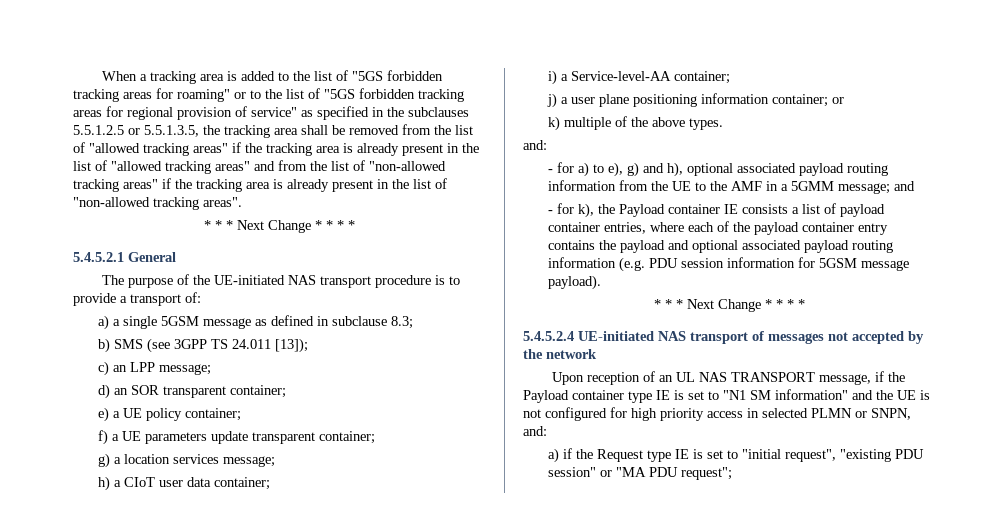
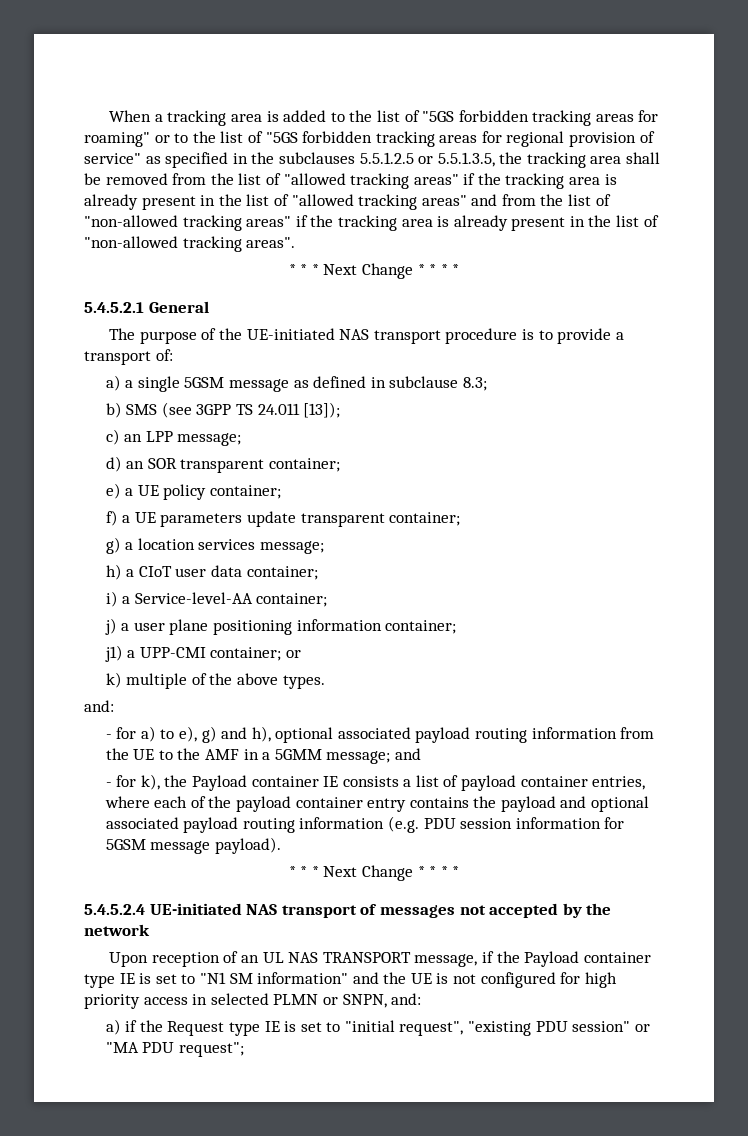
- j) a user plane positioning information container; or
+ j) a user plane positioning information container;
+ j1) a UPP-CMI container; or

